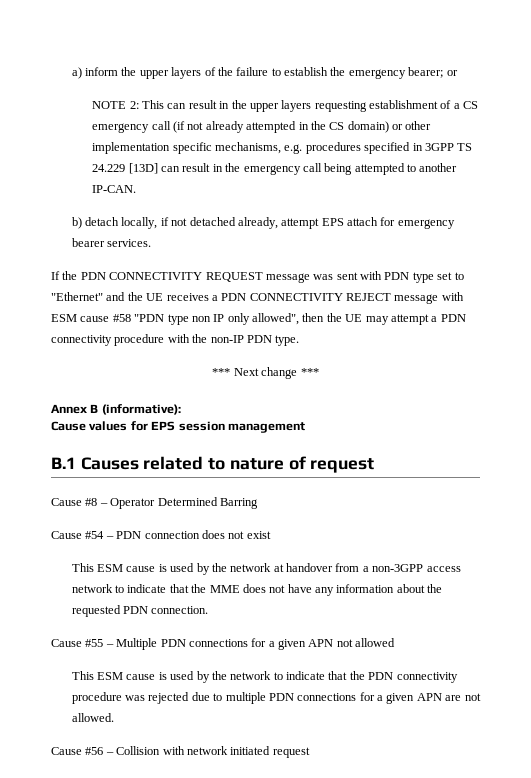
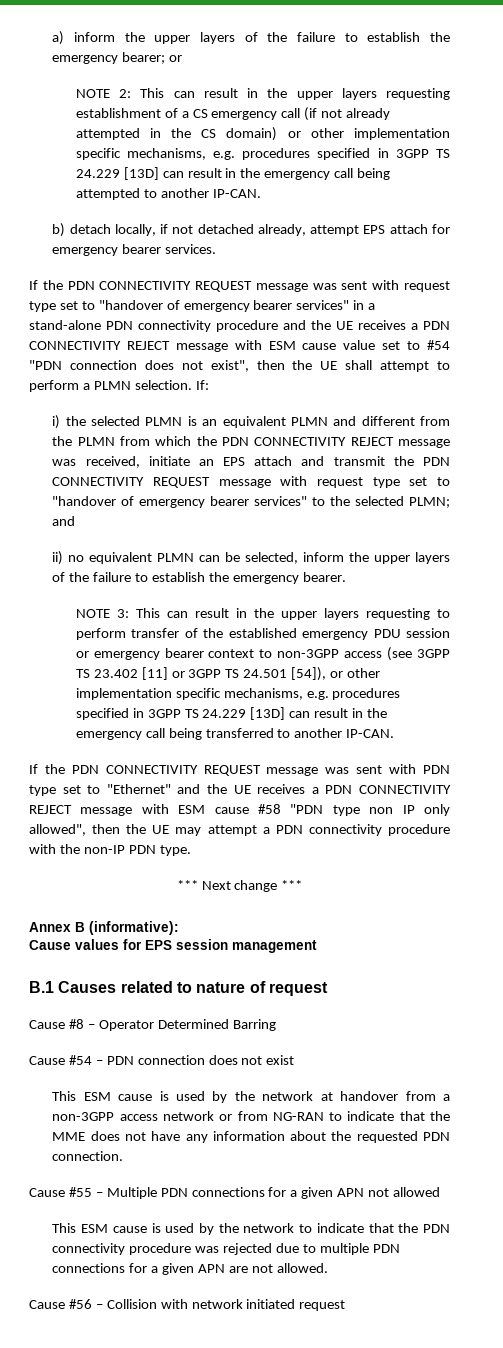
+ If the PDN CONNECTIVITY REQUEST message was sent with request type set to "handover of emergency bearer services" in a stand-alone PDN connectivity procedure and the UE receives a PDN CONNECTIVITY REJECT message with ESM cause value set to #54 "PDN connection does not exist", then the UE shall attempt to perform a PLMN selection. If:
+ i) the selected PLMN is an equivalent PLMN and different from the PLMN from which the PDN CONNECTIVITY REJECT message was received, initiate an EPS attach and transmit the PDN CONNECTIVITY REQUEST message with request type set to "handover of emergency bearer services" to the selected PLMN; and
+ ii) no equivalent PLMN can be selected, inform the upper layers of the failure to establish the emergency bearer.
+ NOTE 3: This can result in the upper layers requesting to perform transfer of the established emergency PDU session or emergency bearer context to non-3GPP access (see 3GPP TS 23.402 [11] or 3GPP TS 24.501 [54]), or other implementation specific mechanisms, e.g. procedures specified in 3GPP TS 24.229 [13D] can result in the emergency call being transferred to another IP-CAN.
- This ESM cause is used by the network at handover from a non-3GPP access network to indicate that the MME does not have any information about the requested PDN connection.
+ This ESM cause is used by the network at handover from a non-3GPP access network or from NG-RAN to indicate that the MME does not have any information about the requested PDN connection.

